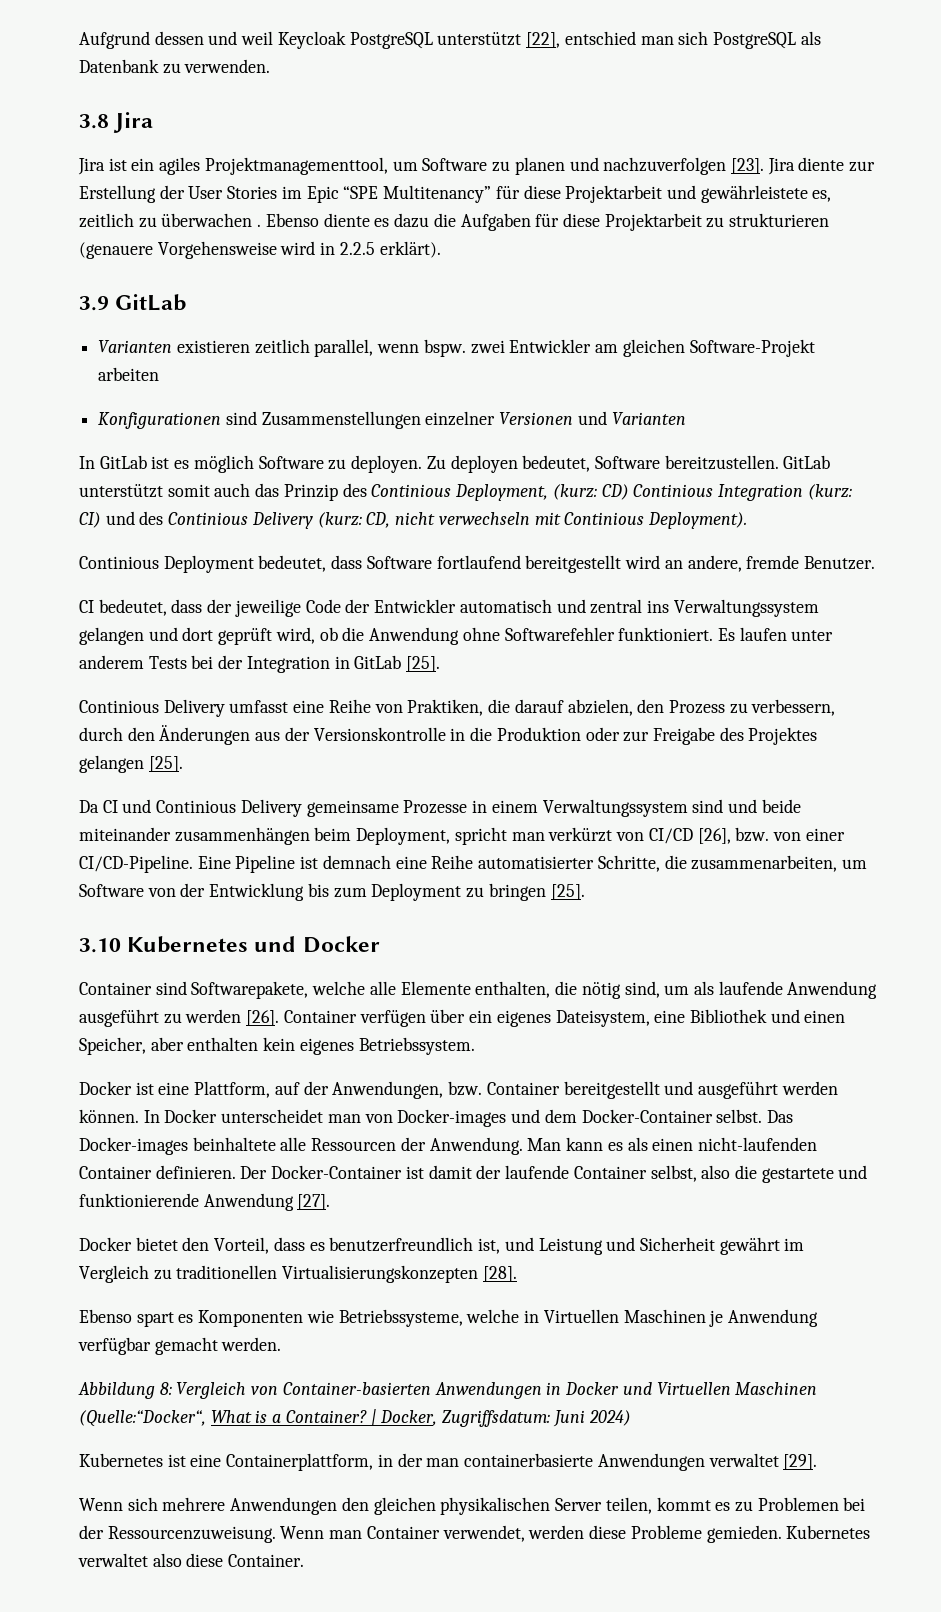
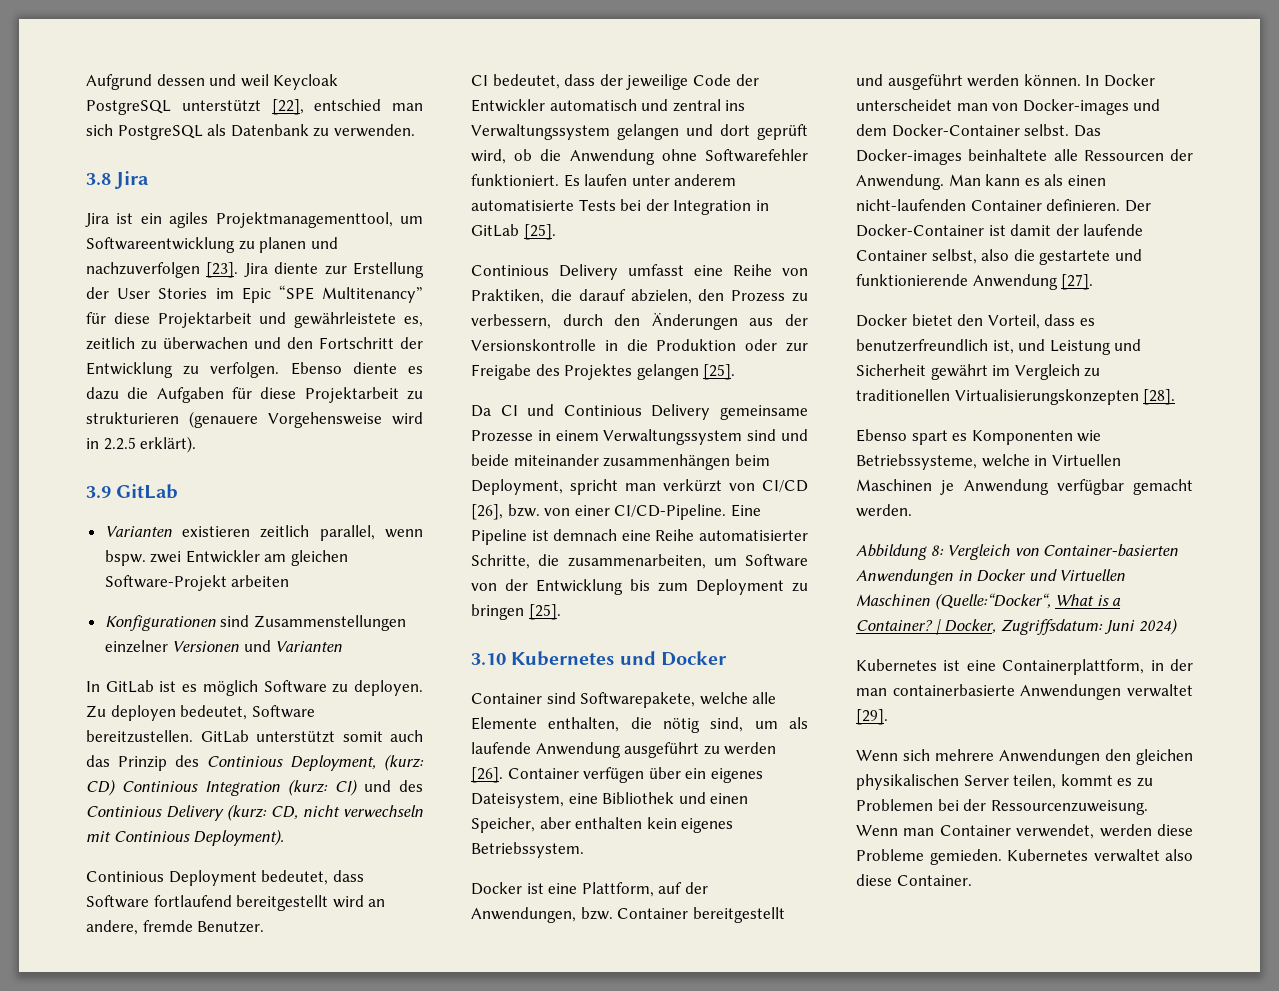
- Jira ist ein agiles Projektmanagementtool, um Software zu planen und nachzuverfolgen [23].
+ Jira ist ein agiles Projektmanagementtool, um Softwareentwicklung zu planen und nachzuverfolgen [23].
- Jira diente zur Erstellung der User Stories im Epic “SPE Multitenancy” für diese Projektarbeit und gewährleistete es, zeitlich zu überwachen .
+ Jira diente zur Erstellung der User Stories im Epic “SPE Multitenancy” für diese Projektarbeit und gewährleistete es, zeitlich zu überwachen und den Fortschritt der Entwicklung zu verfolgen.
- Es laufen unter anderem Tests bei der Integration in GitLab [25].
+ Es laufen unter anderem automatisierte Tests bei der Integration in GitLab [25].

